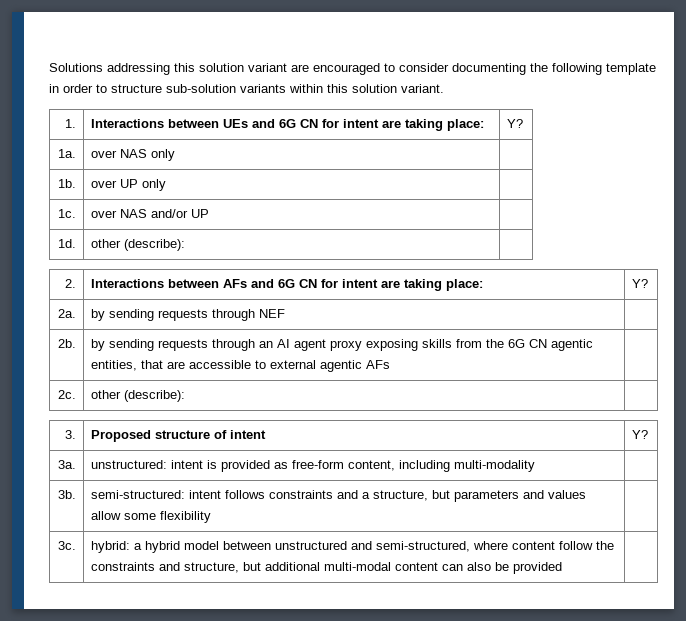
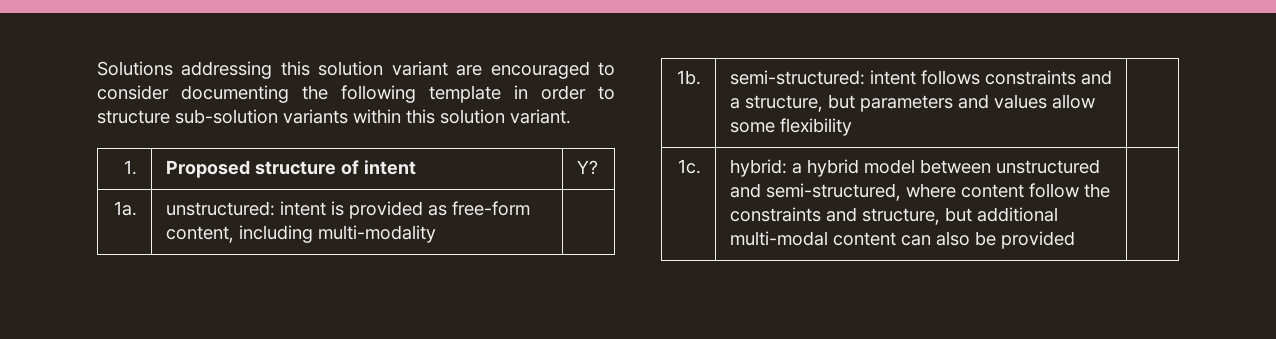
- 1. | Interactions between UEs and 6G CN for intent are taking place: | Y?
- 1a. | over NAS only |
- 1b. | over UP only |
- 1c. | over NAS and/or UP |
- 1d. | other (describe): |
- 2. | Interactions between AFs and 6G CN for intent are taking place: | Y?
- 2a. | by sending requests through NEF |
- 2b. | by sending requests through an AI agent proxy exposing skills from the 6G CN agentic entities, that are accessible to external agentic AFs |
- 2c. | other (describe): |
- 3. | Proposed structure of intent | Y?
+ 1. | Proposed structure of intent | Y?
- 3a. | unstructured: intent is provided as free-form content, including multi-modality |
+ 1a. | unstructured: intent is provided as free-form content, including multi-modality |
- 3b. | semi-structured: intent follows constraints and a structure, but parameters and values allow some flexibility |
+ 1b. | semi-structured: intent follows constraints and a structure, but parameters and values allow some flexibility |
- 3c. | hybrid: a hybrid model between unstructured and semi-structured, where content follow the constraints and structure, but additional multi-modal content can also be provided |
+ 1c. | hybrid: a hybrid model between unstructured and semi-structured, where content follow the constraints and structure, but additional multi-modal content can also be provided |

